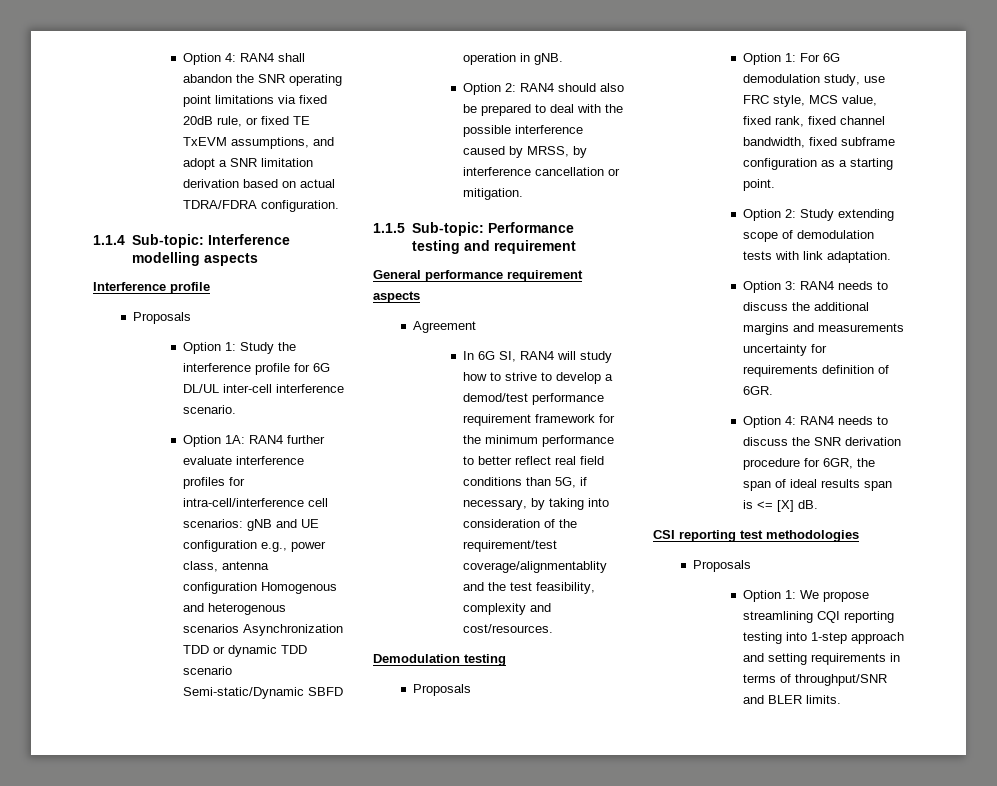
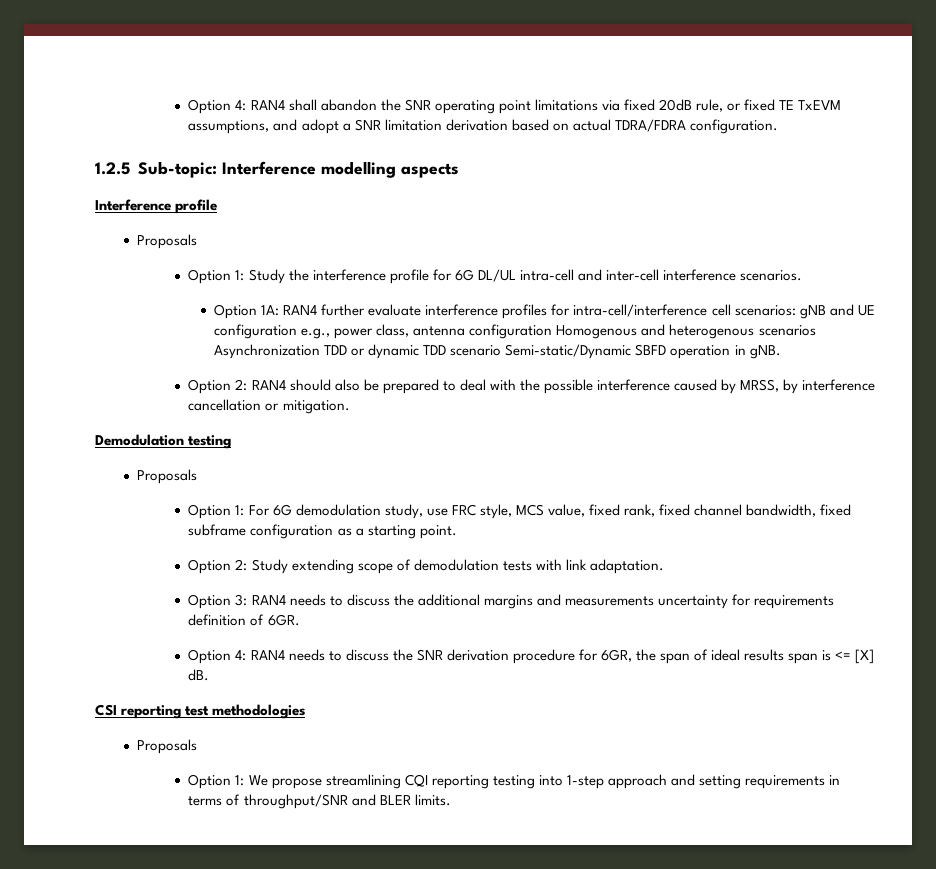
- 1.1.4 Sub-topic: Interference modelling aspects
+ 1.2.5 Sub-topic: Interference modelling aspects
- Option 1: Study the interference profile for 6G DL/UL inter-cell interference scenario.
+ Option 1: Study the interference profile for 6G DL/UL intra-cell and inter-cell interference scenarios.
- 1.1.5 Sub-topic: Performance testing and requirement
- General performance requirement aspects
- Agreement
- In 6G SI, RAN4 will study how to strive to develop a demod/test performance requirement framework for the minimum performance to better reflect real field conditions than 5G, if necessary, by taking into consideration of the requirement/test coverage/alignmentablity and the test feasibility, complexity and cost/resources.

